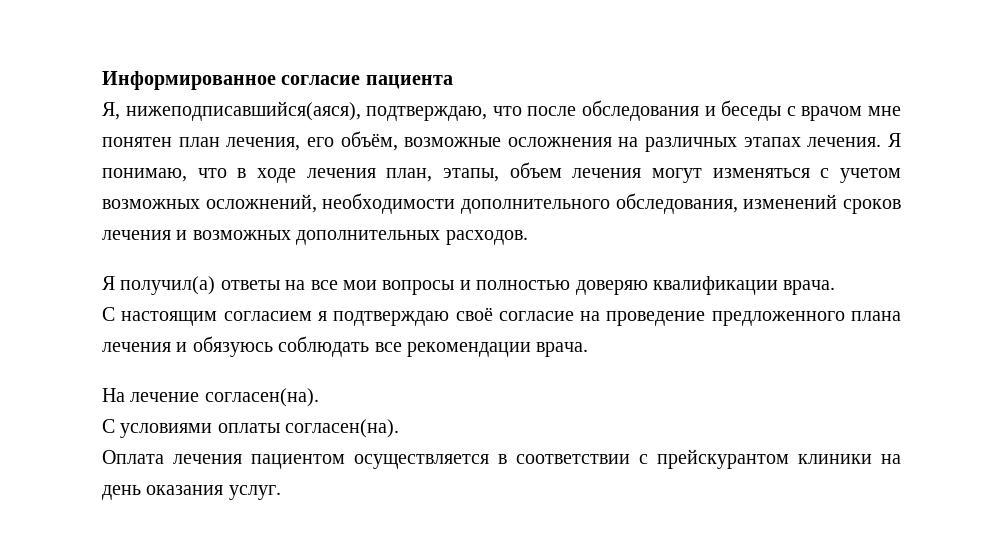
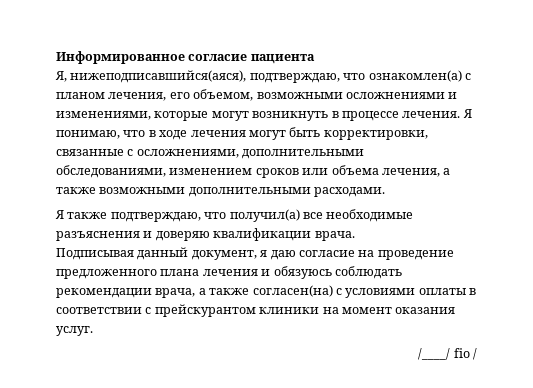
- Я, нижеподписавшийся(аяся), подтверждаю, что после обследования и беседы с врачом мне понятен план лечения, его объём, возможные осложнения на различных этапах лечения.
+ Я, нижеподписавшийся(аяся), подтверждаю, что ознакомлен(а) с планом лечения, его объемом, возможными осложнениями и изменениями, которые могут возникнуть в процессе лечения.
- Я понимаю, что в ходе лечения план, этапы, объем лечения могут изменяться с учетом возможных осложнений, необходимости дополнительного обследования, изменений сроков лечения и возможных дополнительных расходов.
- Я получил(а) ответы на все мои вопросы и полностью доверяю квалификации врача.
- С настоящим согласием я подтверждаю своё согласие на проведение предложенного плана лечения и обязуюсь соблюдать все рекомендации врача.
- На лечение согласен(на).
- С условиями оплаты согласен(на).
- Оплата лечения пациентом осуществляется в соответствии с прейскурантом клиники на день оказания услуг.
+ Я понимаю, что в ходе лечения могут быть корректировки, связанные с осложнениями, дополнительными обследованиями, изменением сроков или объема лечения, а также возможными дополнительными расходами.
+ Я также подтверждаю, что получил(а) все необходимые разъяснения и доверяю квалификации врача.
+ Подписывая данный документ, я даю согласие на проведение предложенного плана лечения и обязуюсь соблюдать рекомендации врача, а также согласен(на) с условиями оплаты в соответствии с прейскурантом клиники на момент оказания услуг.
+ /____/ fio /

